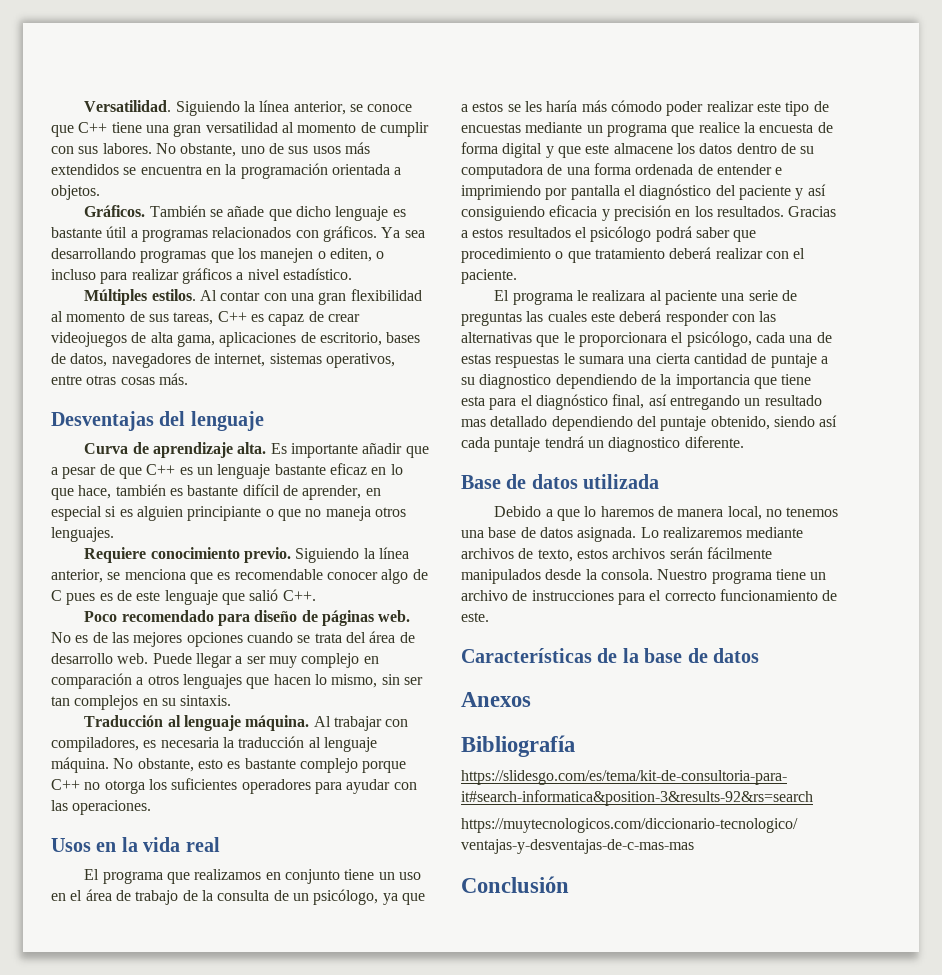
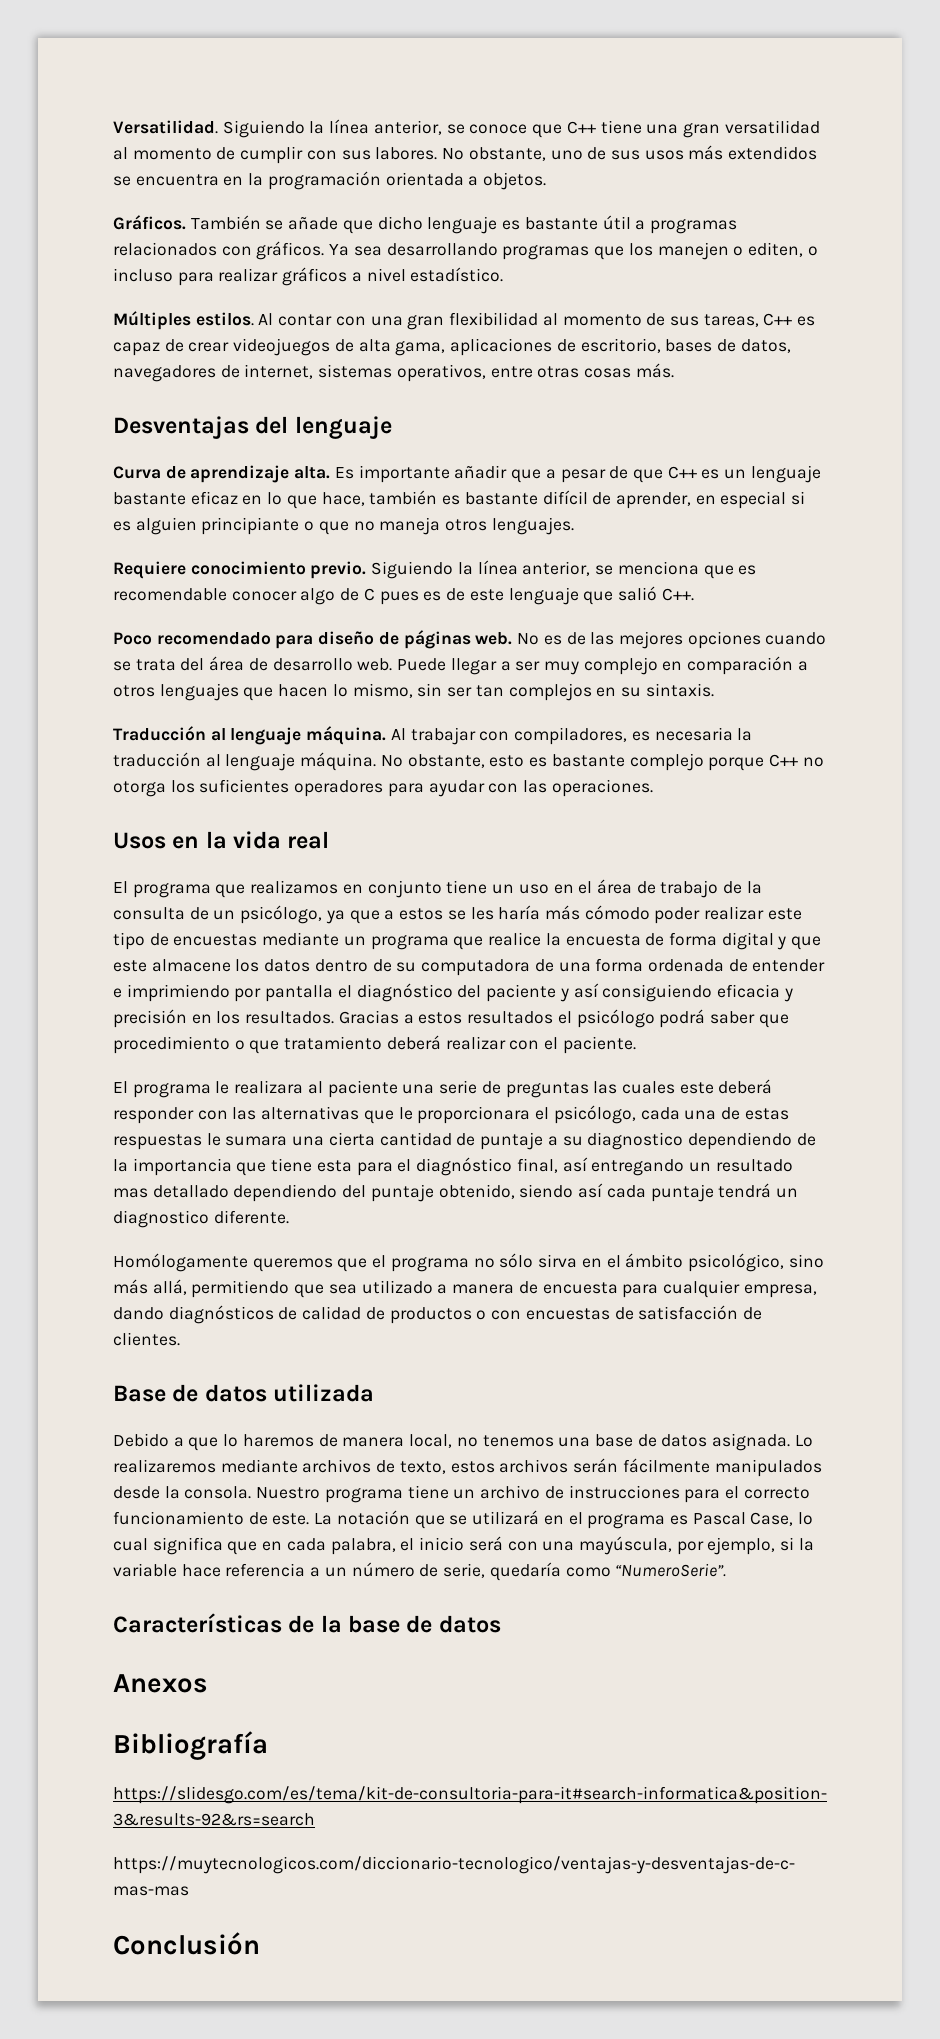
+ Homólogamente queremos que el programa no sólo sirva en el ámbito psicológico, sino más allá, permitiendo que sea utilizado a manera de encuesta para cualquier empresa, dando diagnósticos de calidad de productos o con encuestas de satisfacción de clientes.
+ La notación que se utilizará en el programa es Pascal Case, lo cual significa que en cada palabra, el inicio será con una mayúscula, por ejemplo, si la variable hace referencia a un número de serie, quedaría como “NumeroSerie”.

